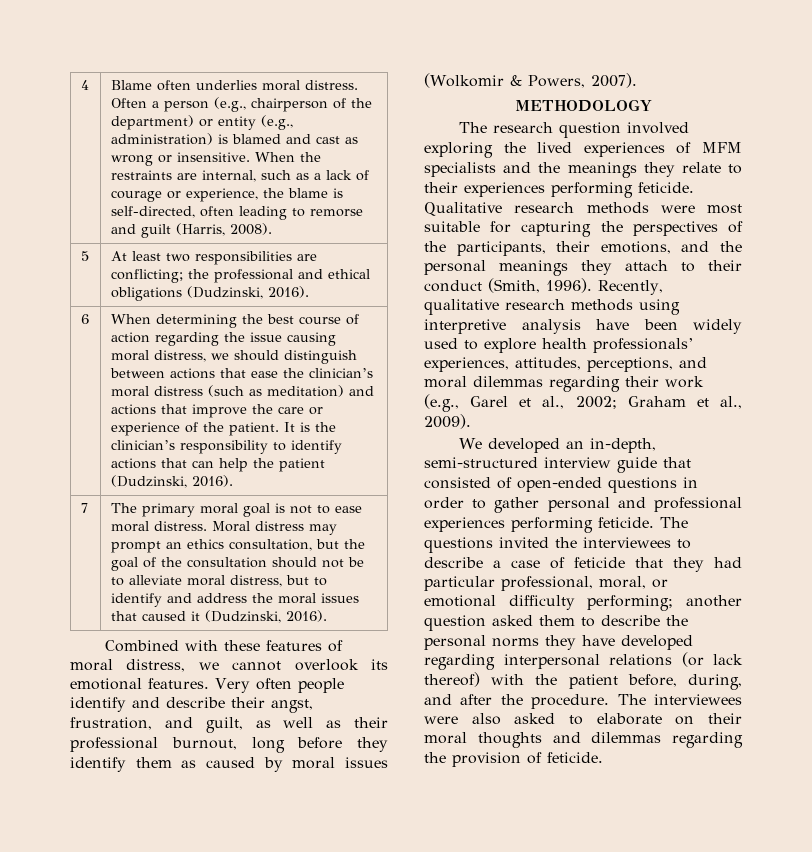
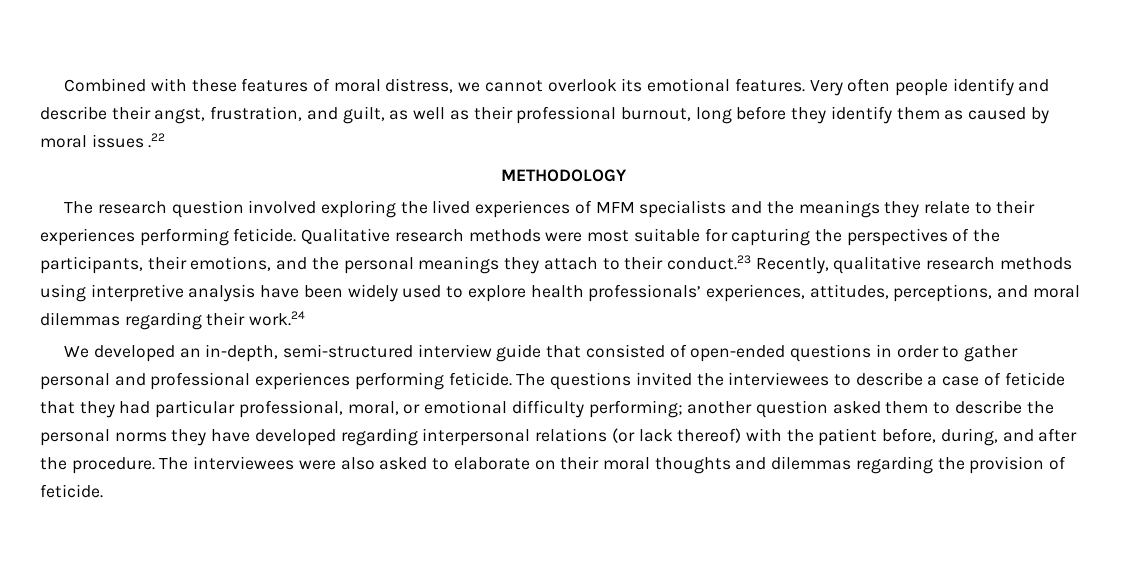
- 4 | Blame often underlies moral distress. Often a person (e.g., chairperson of the department) or entity (e.g., administration) is blamed and cast as wrong or insensitive. When the restraints are internal, such as a lack of courage or experience, the blame is self-directed, often leading to remorse and guilt (Harris, 2008).
- 5 | At least two responsibilities are conflicting; the professional and ethical obligations (Dudzinski, 2016).
- 6 | When determining the best course of action regarding the issue causing moral distress, we should distinguish between actions that ease the clinician’s moral distress (such as meditation) and actions that improve the care or experience of the patient. It is the clinician’s responsibility to identify actions that can help the patient (Dudzinski, 2016).
- 7 | The primary moral goal is not to ease moral distress. Moral distress may prompt an ethics consultation, but the goal of the consultation should not be to alleviate moral distress, but to identify and address the moral issues that caused it (Dudzinski, 2016).
- Very often people identify and describe their angst, frustration, and guilt, as well as their professional burnout, long before they identify them as caused by moral issues (Wolkomir & Powers, 2007).
+ Very often people identify and describe their angst, frustration, and guilt, as well as their professional burnout, long before they identify them as caused by moral issues .22
- Qualitative research methods were most suitable for capturing the perspectives of the participants, their emotions, and the personal meanings they attach to their conduct (Smith, 1996). Recently, qualitative research methods using interpretive analysis have been widely used to explore health professionals’ experiences, attitudes, perceptions, and moral dilemmas regarding their work (e.g., Garel et al., 2002; Graham et al., 2009).
+ Qualitative research methods were most suitable for capturing the perspectives of the participants, their emotions, and the personal meanings they attach to their conduct.23 Recently, qualitative research methods using interpretive analysis have been widely used to explore health professionals’ experiences, attitudes, perceptions, and moral dilemmas regarding their work.24

